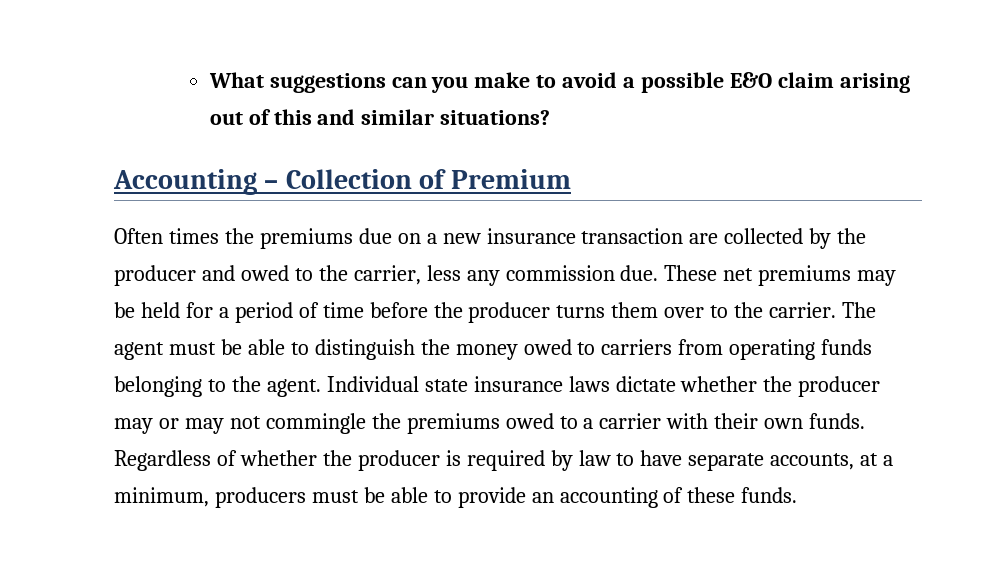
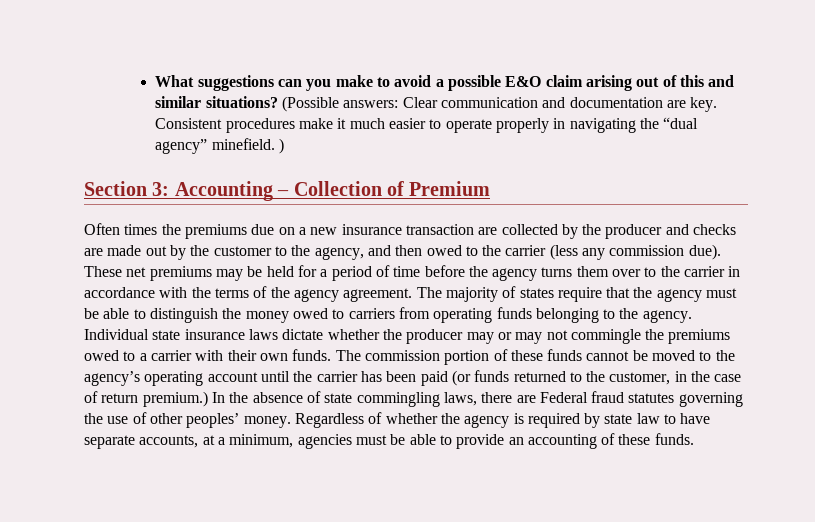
- What suggestions can you make to avoid a possible E&O claim arising out of this and similar situations?
- Accounting – Collection of Premium
+ What suggestions can you make to avoid a possible E&O claim arising out of this and similar situations? (Possible answers: Clear communication and documentation are key. Consistent procedures make it much easier to operate properly in navigating the “dual agency” minefield. )
+ Section 3: Accounting – Collection of Premium
- Often times the premiums due on a new insurance transaction are collected by the producer and owed to the carrier, less any commission due.
+ Often times the premiums due on a new insurance transaction are collected by the producer and checks are made out by the customer to the agency, and then owed to the carrier (less any commission due).
- These net premiums may be held for a period of time before the producer turns them over to the carrier. The agent must be able to distinguish the money owed to carriers from operating funds belonging to the agent.
+ These net premiums may be held for a period of time before the agency turns them over to the carrier in accordance with the terms of the agency agreement. The majority of states require that the agency must be able to distinguish the money owed to carriers from operating funds belonging to the agency.
+ The commission portion of these funds cannot be moved to the agency’s operating account until the carrier has been paid (or funds returned to the customer, in the case of return premium.) In the absence of state commingling laws, there are Federal fraud statutes governing the use of other peoples’ money.
- Regardless of whether the producer is required by law to have separate accounts, at a minimum, producers must be able to provide an accounting of these funds.
+ Regardless of whether the agency is required by state law to have separate accounts, at a minimum, agencies must be able to provide an accounting of these funds.

